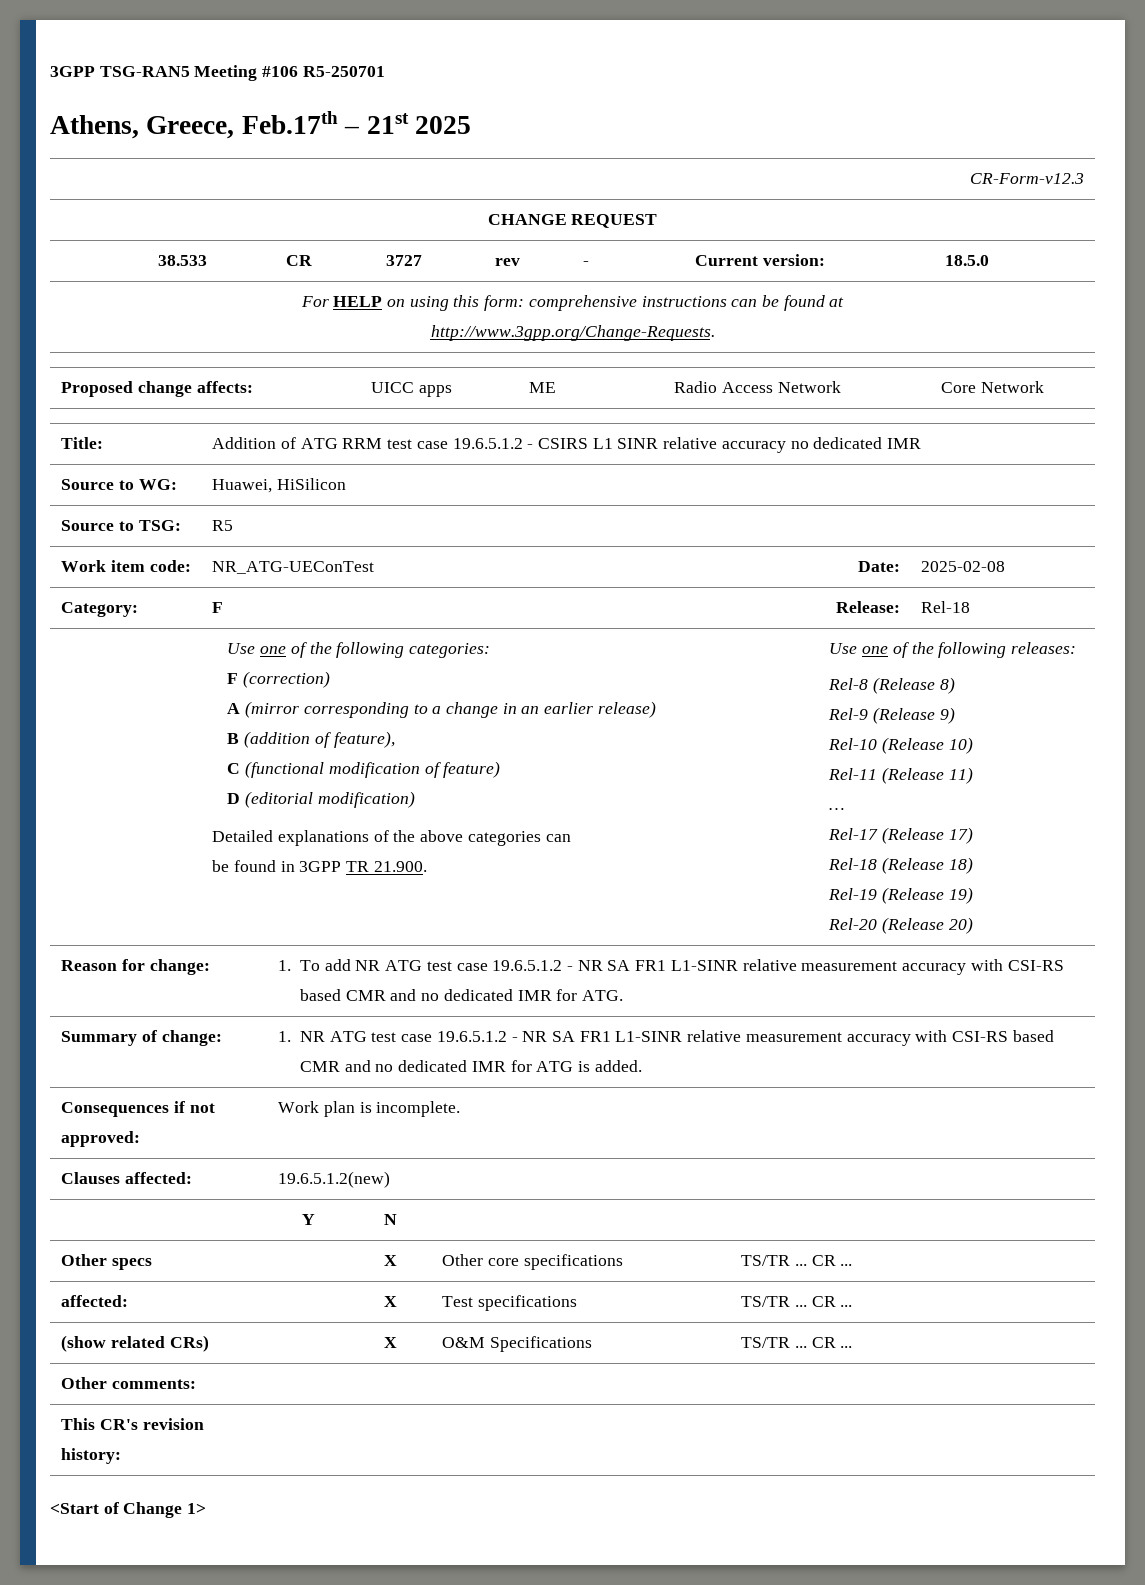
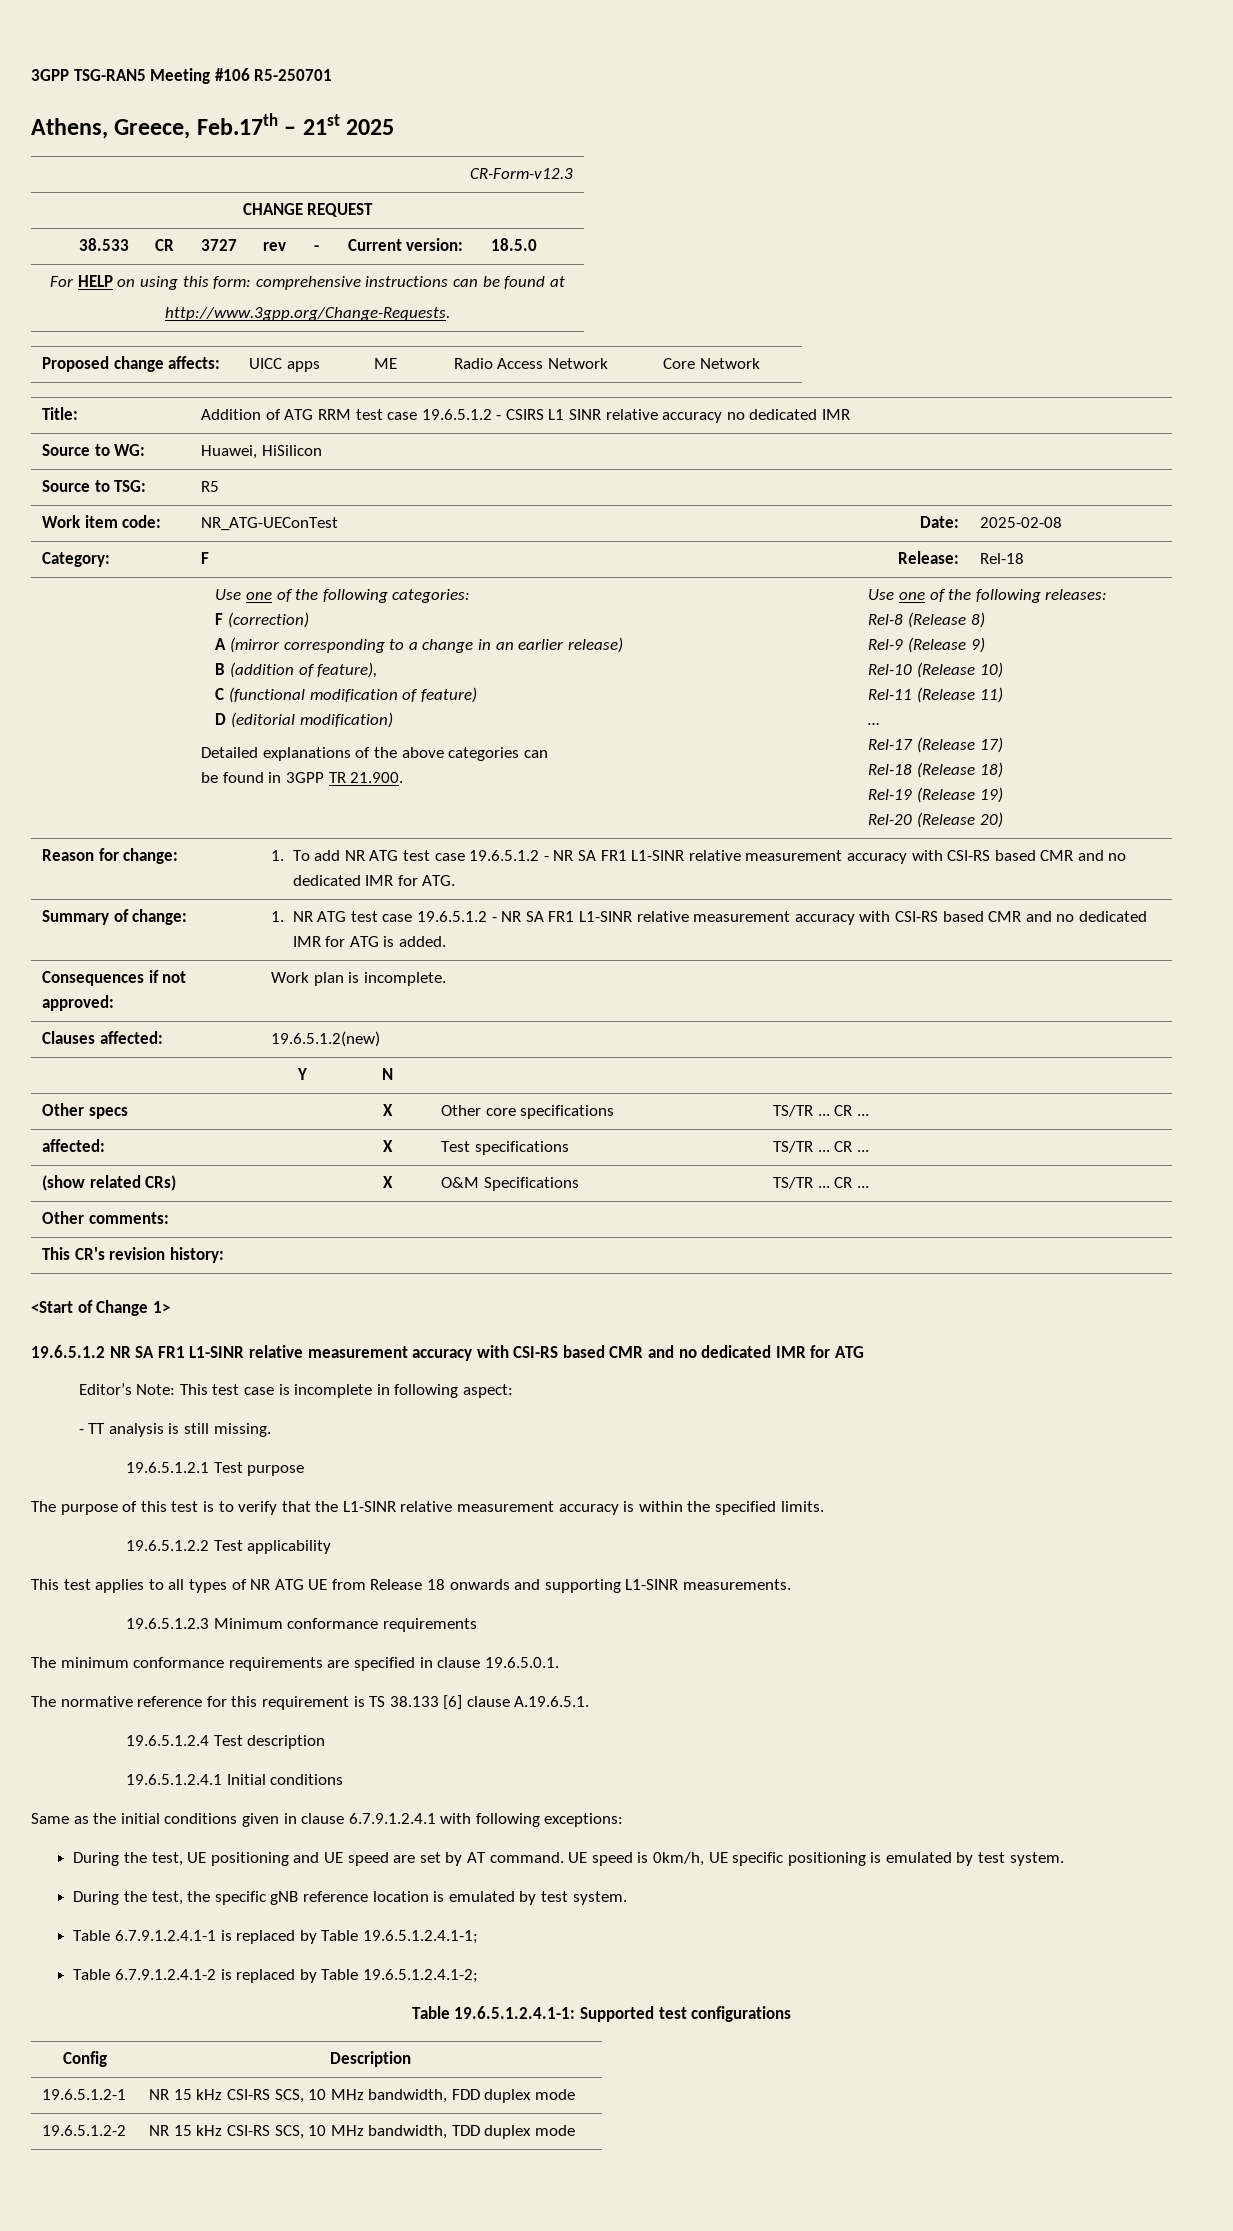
+ 19.6.5.1.2 NR SA FR1 L1-SINR relative measurement accuracy with CSI-RS based CMR and no dedicated IMR for ATG
+ Editor’s Note: This test case is incomplete in following aspect:
+ - TT analysis is still missing.
+ 19.6.5.1.2.1 Test purpose
+ The purpose of this test is to verify that the L1-SINR relative measurement accuracy is within the specified limits.
+ 19.6.5.1.2.2 Test applicability
+ This test applies to all types of NR ATG UE from Release 18 onwards and supporting L1-SINR measurements.
+ 19.6.5.1.2.3 Minimum conformance requirements
+ The minimum conformance requirements are specified in clause 19.6.5.0.1.
+ The normative reference for this requirement is TS 38.133 [6] clause A.19.6.5.1.
+ 19.6.5.1.2.4 Test description
+ 19.6.5.1.2.4.1 Initial conditions
+ Same as the initial conditions given in clause 6.7.9.1.2.4.1 with following exceptions:
+ During the test, UE positioning and UE speed are set by AT command. UE speed is 0km/h, UE specific positioning is emulated by test system.
+ During the test, the specific gNB reference location is emulated by test system.
+ Table 6.7.9.1.2.4.1-1 is replaced by Table 19.6.5.1.2.4.1-1;
+ Table 6.7.9.1.2.4.1-2 is replaced by Table 19.6.5.1.2.4.1-2;
+ Table 19.6.5.1.2.4.1-1: Supported test configurations
+ Config | Description
+ 19.6.5.1.2-1 | NR 15 kHz CSI-RS SCS, 10 MHz bandwidth, FDD duplex mode
+ 19.6.5.1.2-2 | NR 15 kHz CSI-RS SCS, 10 MHz bandwidth, TDD duplex mode

